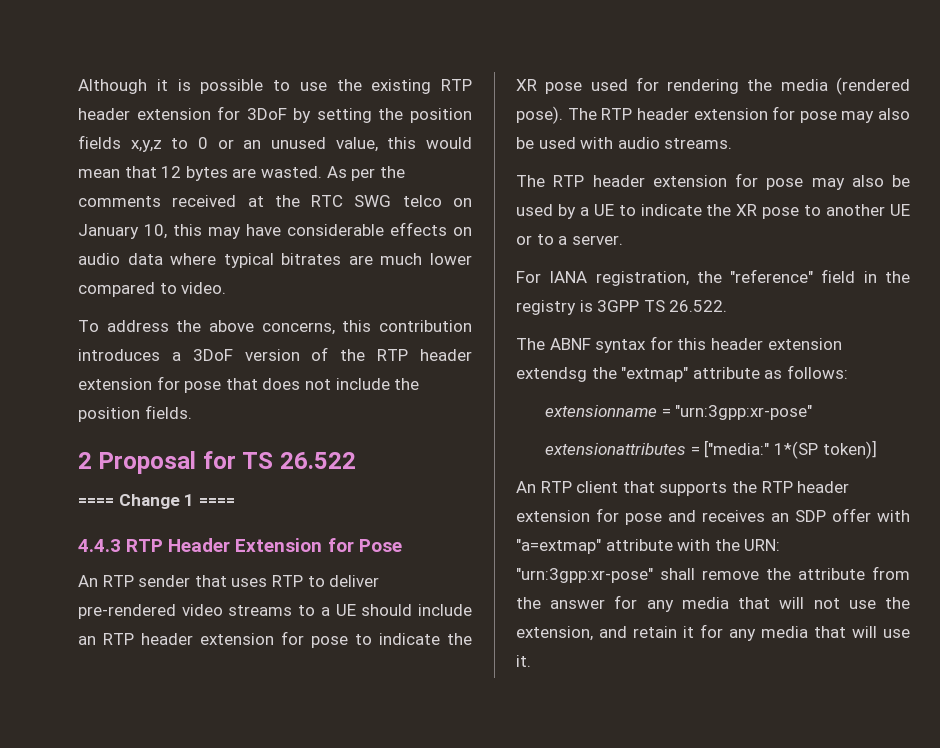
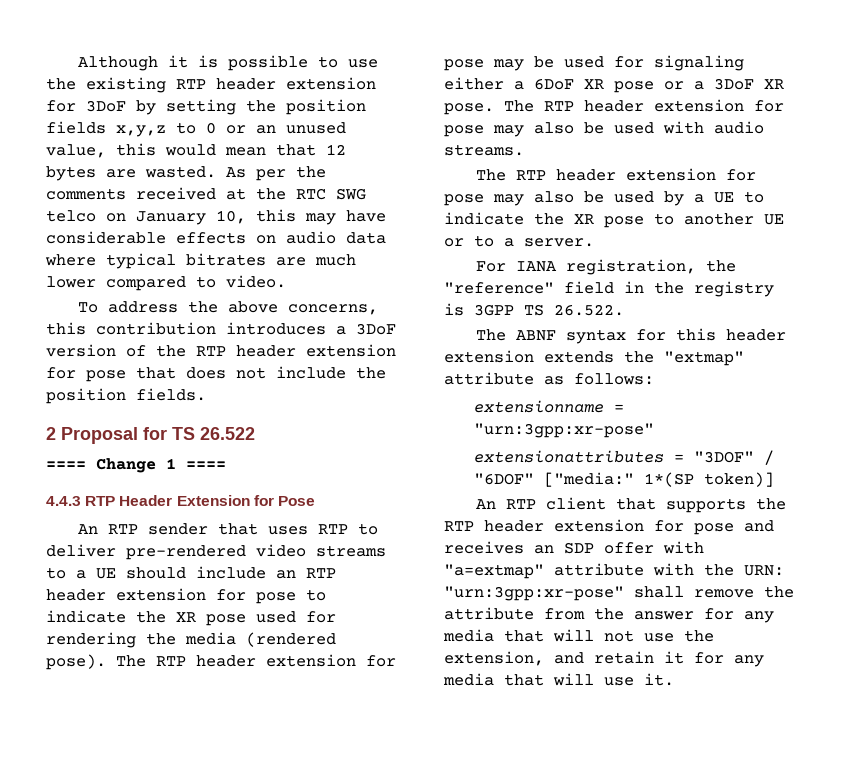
- The RTP header extension for pose may also be used with audio streams.
+ The RTP header extension for pose may be used for signaling either a 6DoF XR pose or a 3DoF XR pose. The RTP header extension for pose may also be used with audio streams.
- The ABNF syntax for this header extension extendsg the "extmap" attribute as follows:
+ The ABNF syntax for this header extension extends the "extmap" attribute as follows:
- extensionattributes = ["media:" 1*(SP token)]
+ extensionattributes = "3DOF" / "6DOF" ["media:" 1*(SP token)]

